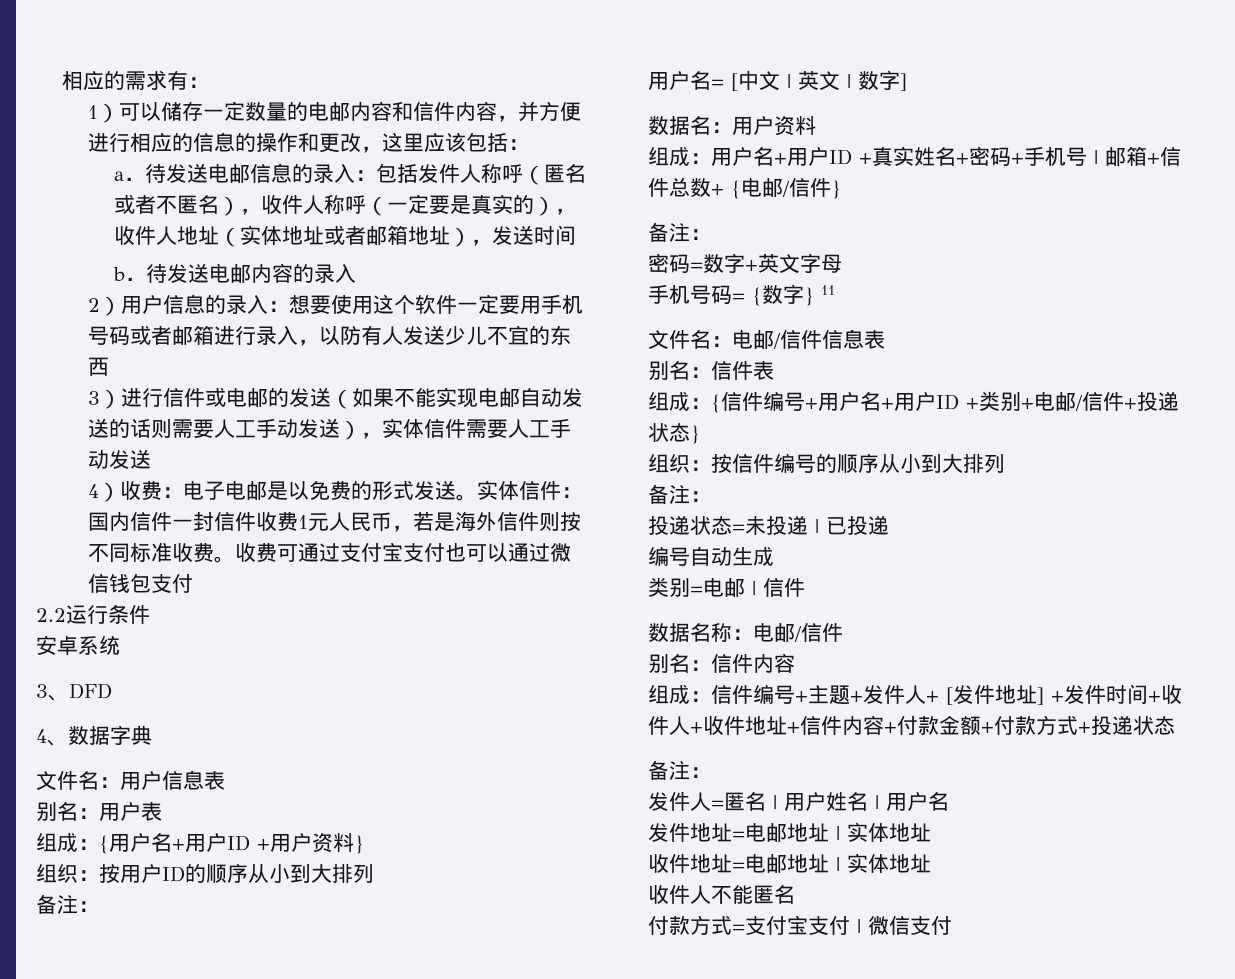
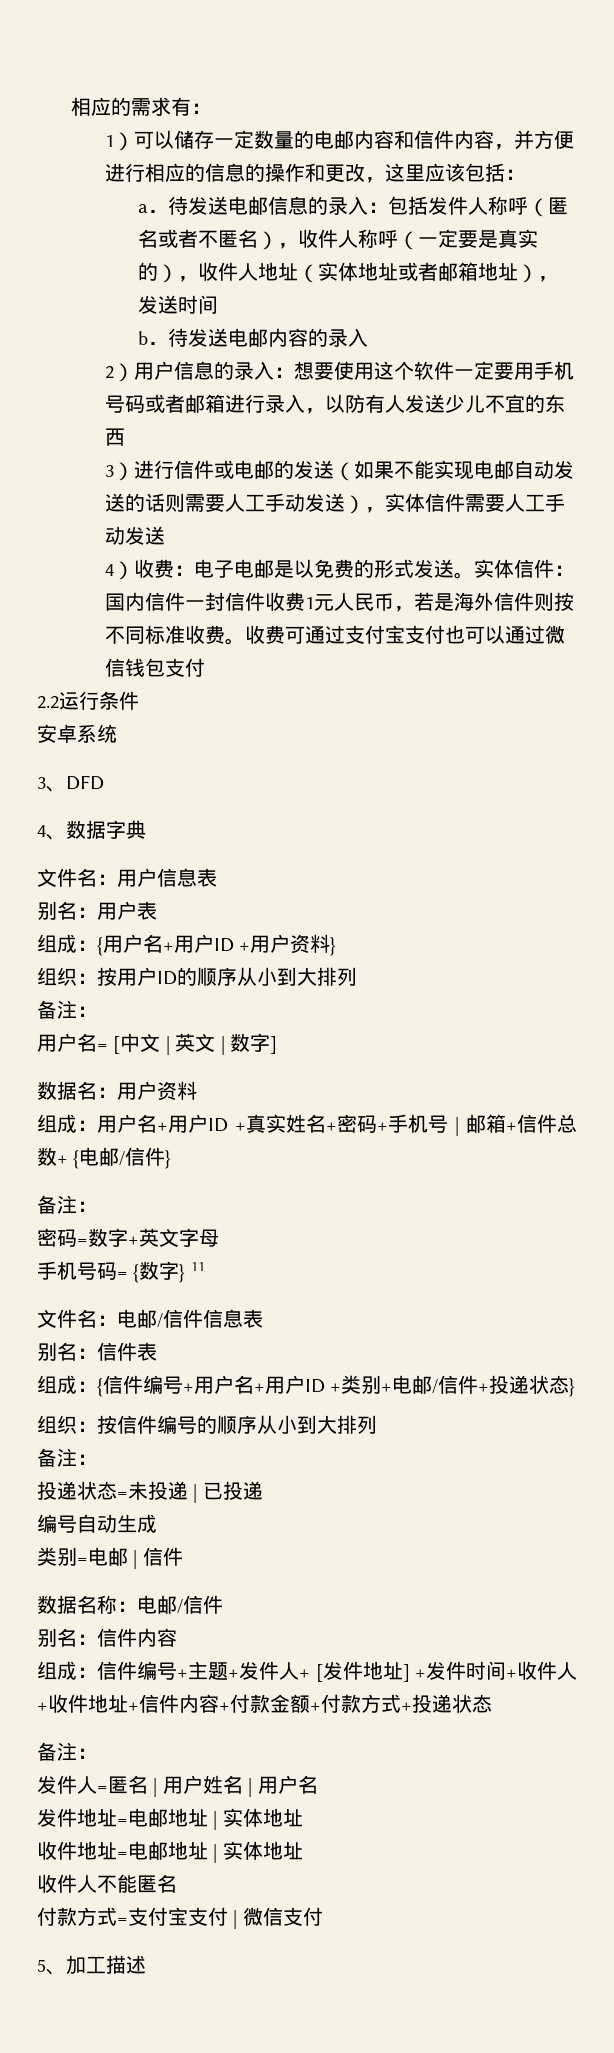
+ 5、加工描述

